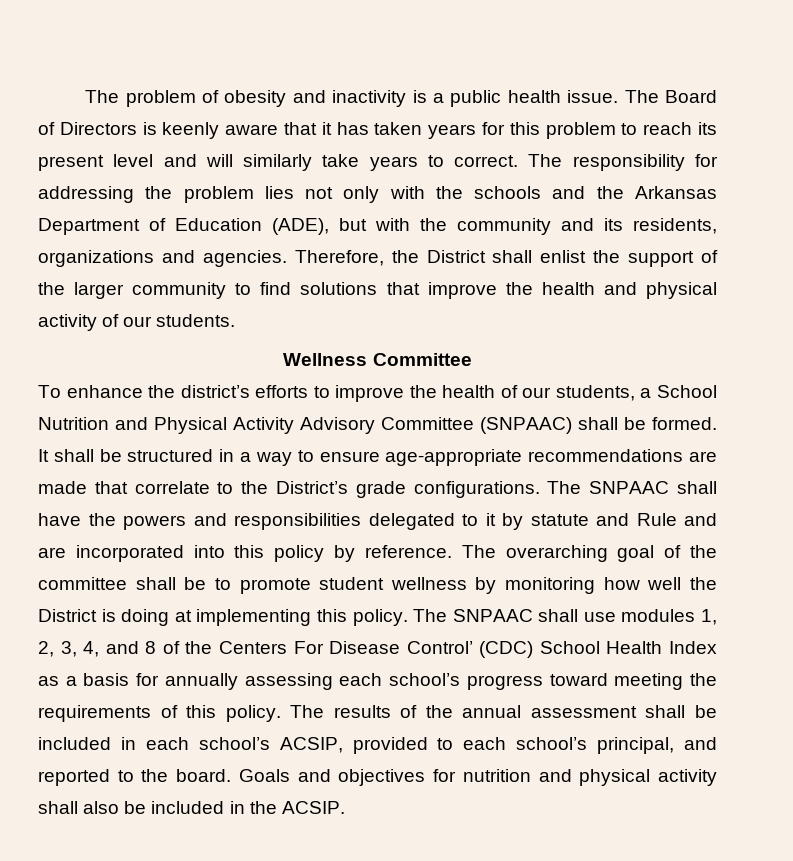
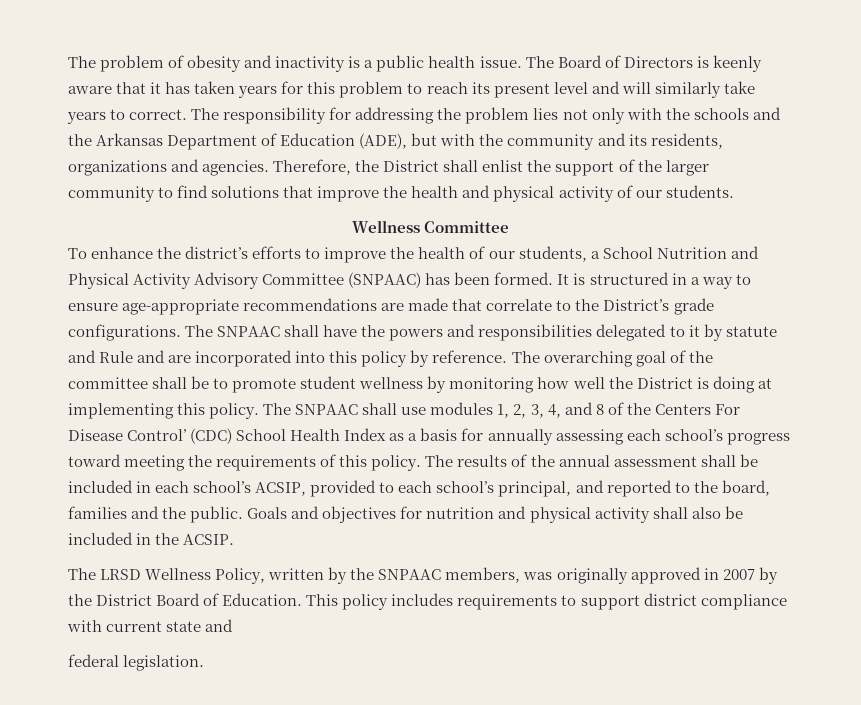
- To enhance the district’s efforts to improve the health of our students, a School Nutrition and Physical Activity Advisory Committee (SNPAAC) shall be formed. It shall be structured in a way to ensure age-appropriate recommendations are made that correlate to the District’s grade configurations.
+ To enhance the district’s efforts to improve the health of our students, a School Nutrition and Physical Activity Advisory Committee (SNPAAC) has been formed. It is structured in a way to ensure age-appropriate recommendations are made that correlate to the District’s grade configurations.
- The results of the annual assessment shall be included in each school’s ACSIP, provided to each school’s principal, and reported to the board.
+ The results of the annual assessment shall be included in each school’s ACSIP, provided to each school’s principal, and reported to the board, families and the public.
+ The LRSD Wellness Policy, written by the SNPAAC members, was originally approved in 2007 by the District Board of Education. This policy includes requirements to support district compliance with current state and
+ federal legislation.

